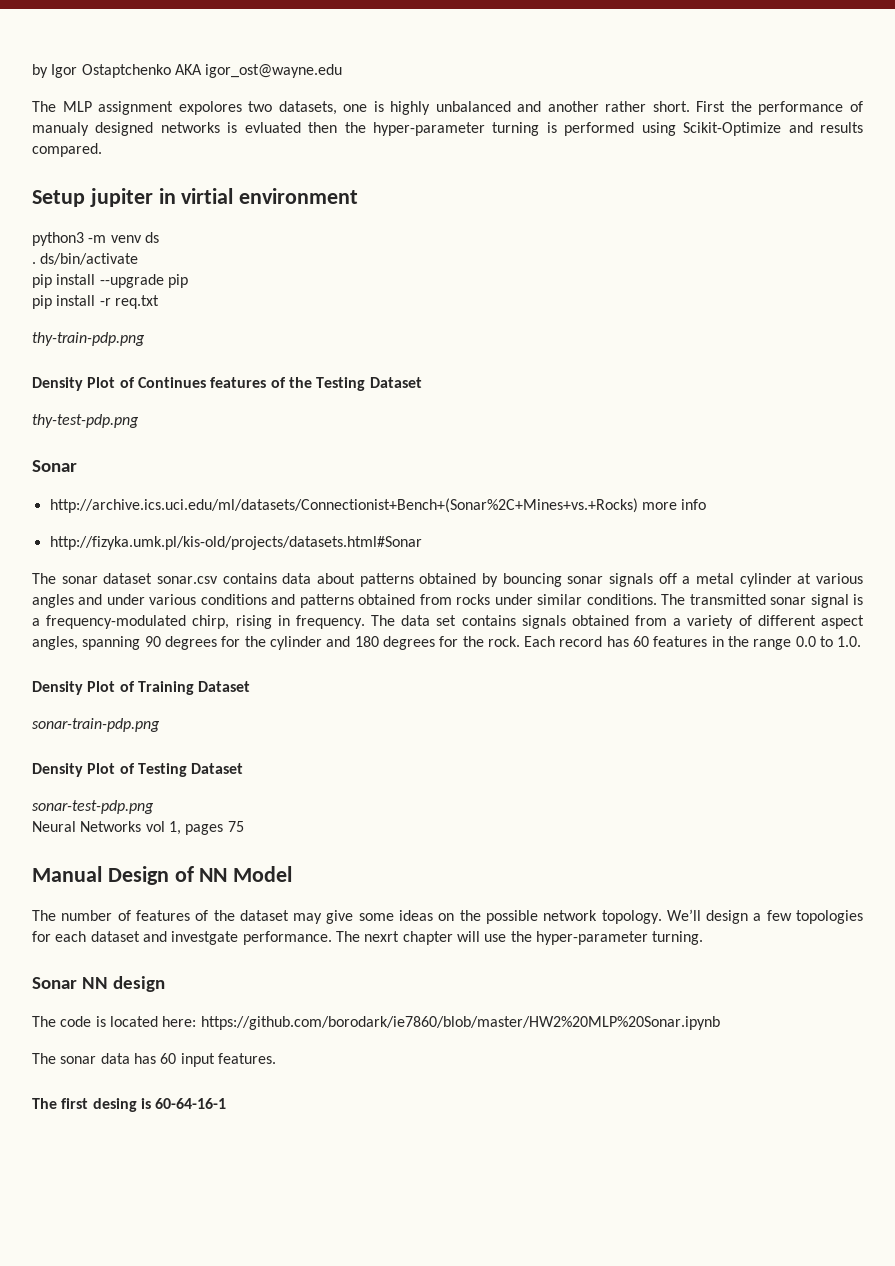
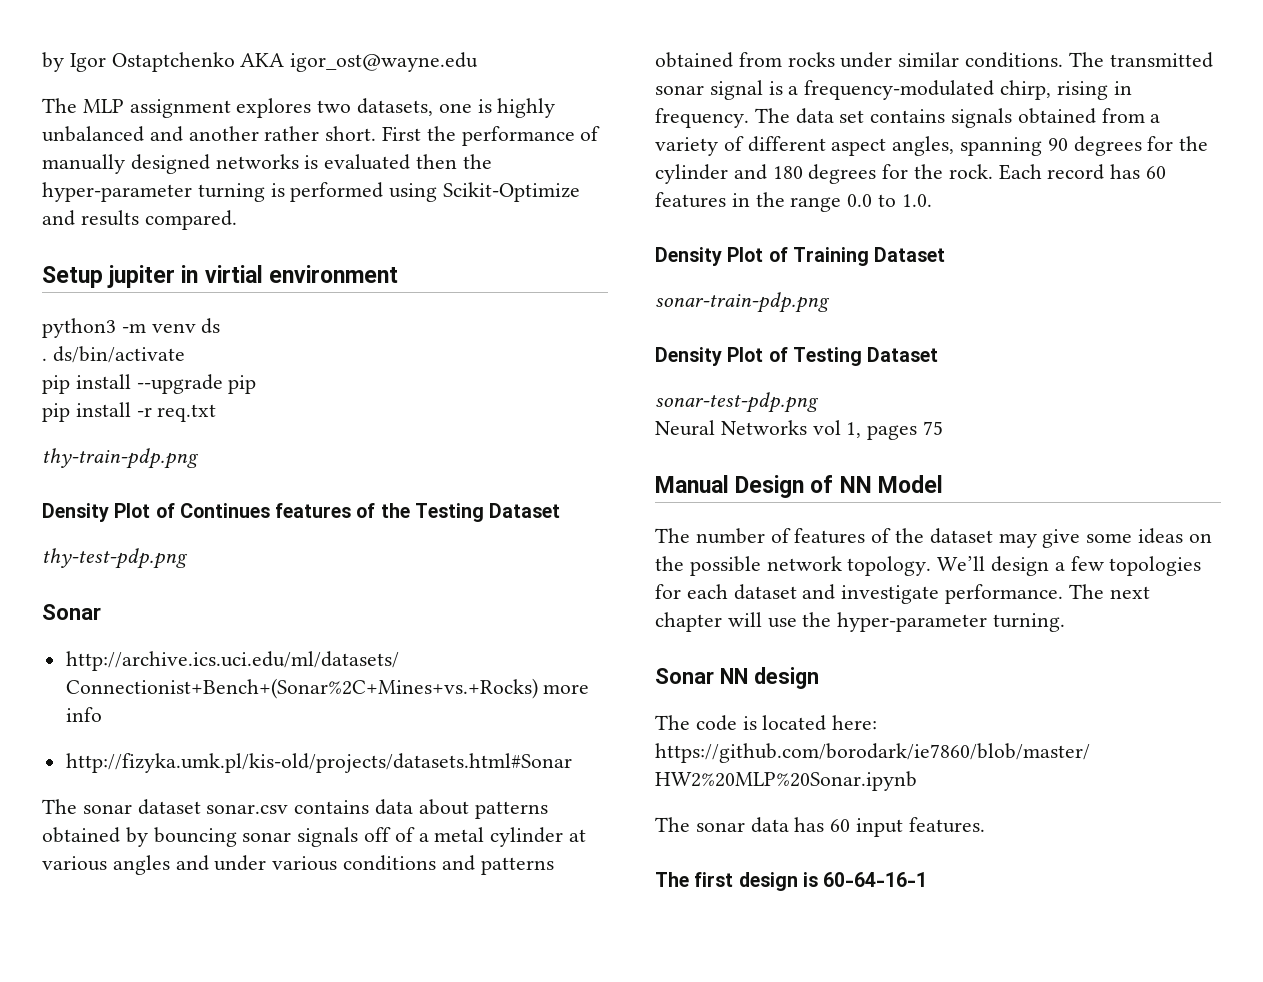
- The MLP assignment expolores two datasets, one is highly unbalanced and another rather short.
+ The MLP assignment explores two datasets, one is highly unbalanced and another rather short.
- First the performance of manualy designed networks is evluated then the hyper-parameter turning is performed using Scikit-Optimize and results compared.
+ First the performance of manually designed networks is evaluated then the hyper-parameter turning is performed using Scikit-Optimize and results compared.
- The sonar dataset sonar.csv contains data about patterns obtained by bouncing sonar signals off a metal cylinder at various angles and under various conditions and patterns obtained from rocks under similar conditions.
+ The sonar dataset sonar.csv contains data about patterns obtained by bouncing sonar signals off of a metal cylinder at various angles and under various conditions and patterns obtained from rocks under similar conditions.
- We’ll design a few topologies for each dataset and investgate performance.
+ We’ll design a few topologies for each dataset and investigate performance.
- The nexrt chapter will use the hyper-parameter turning.
+ The next chapter will use the hyper-parameter turning.
- The first desing is 60-64-16-1
+ The first design is 60-64-16-1

